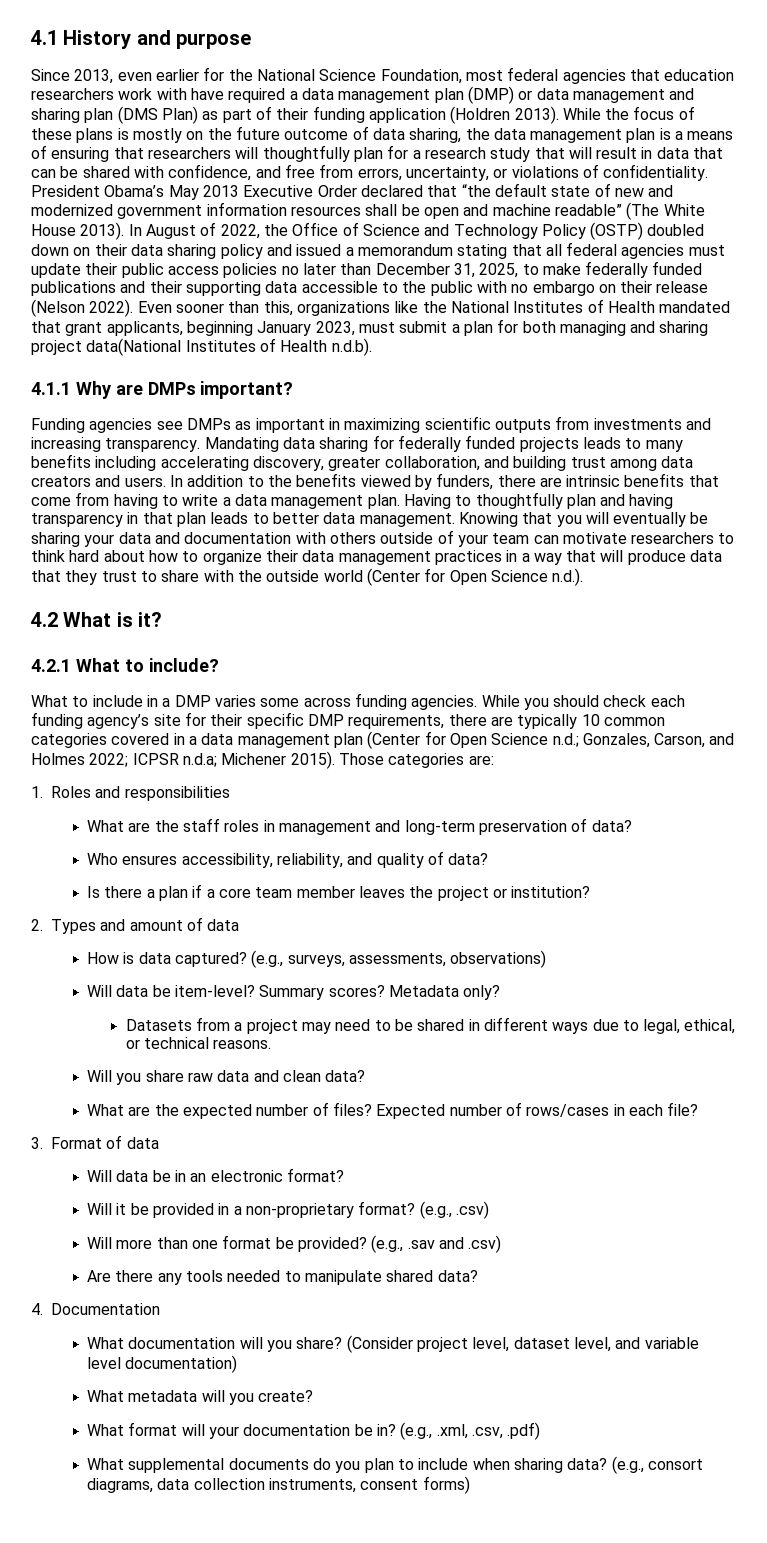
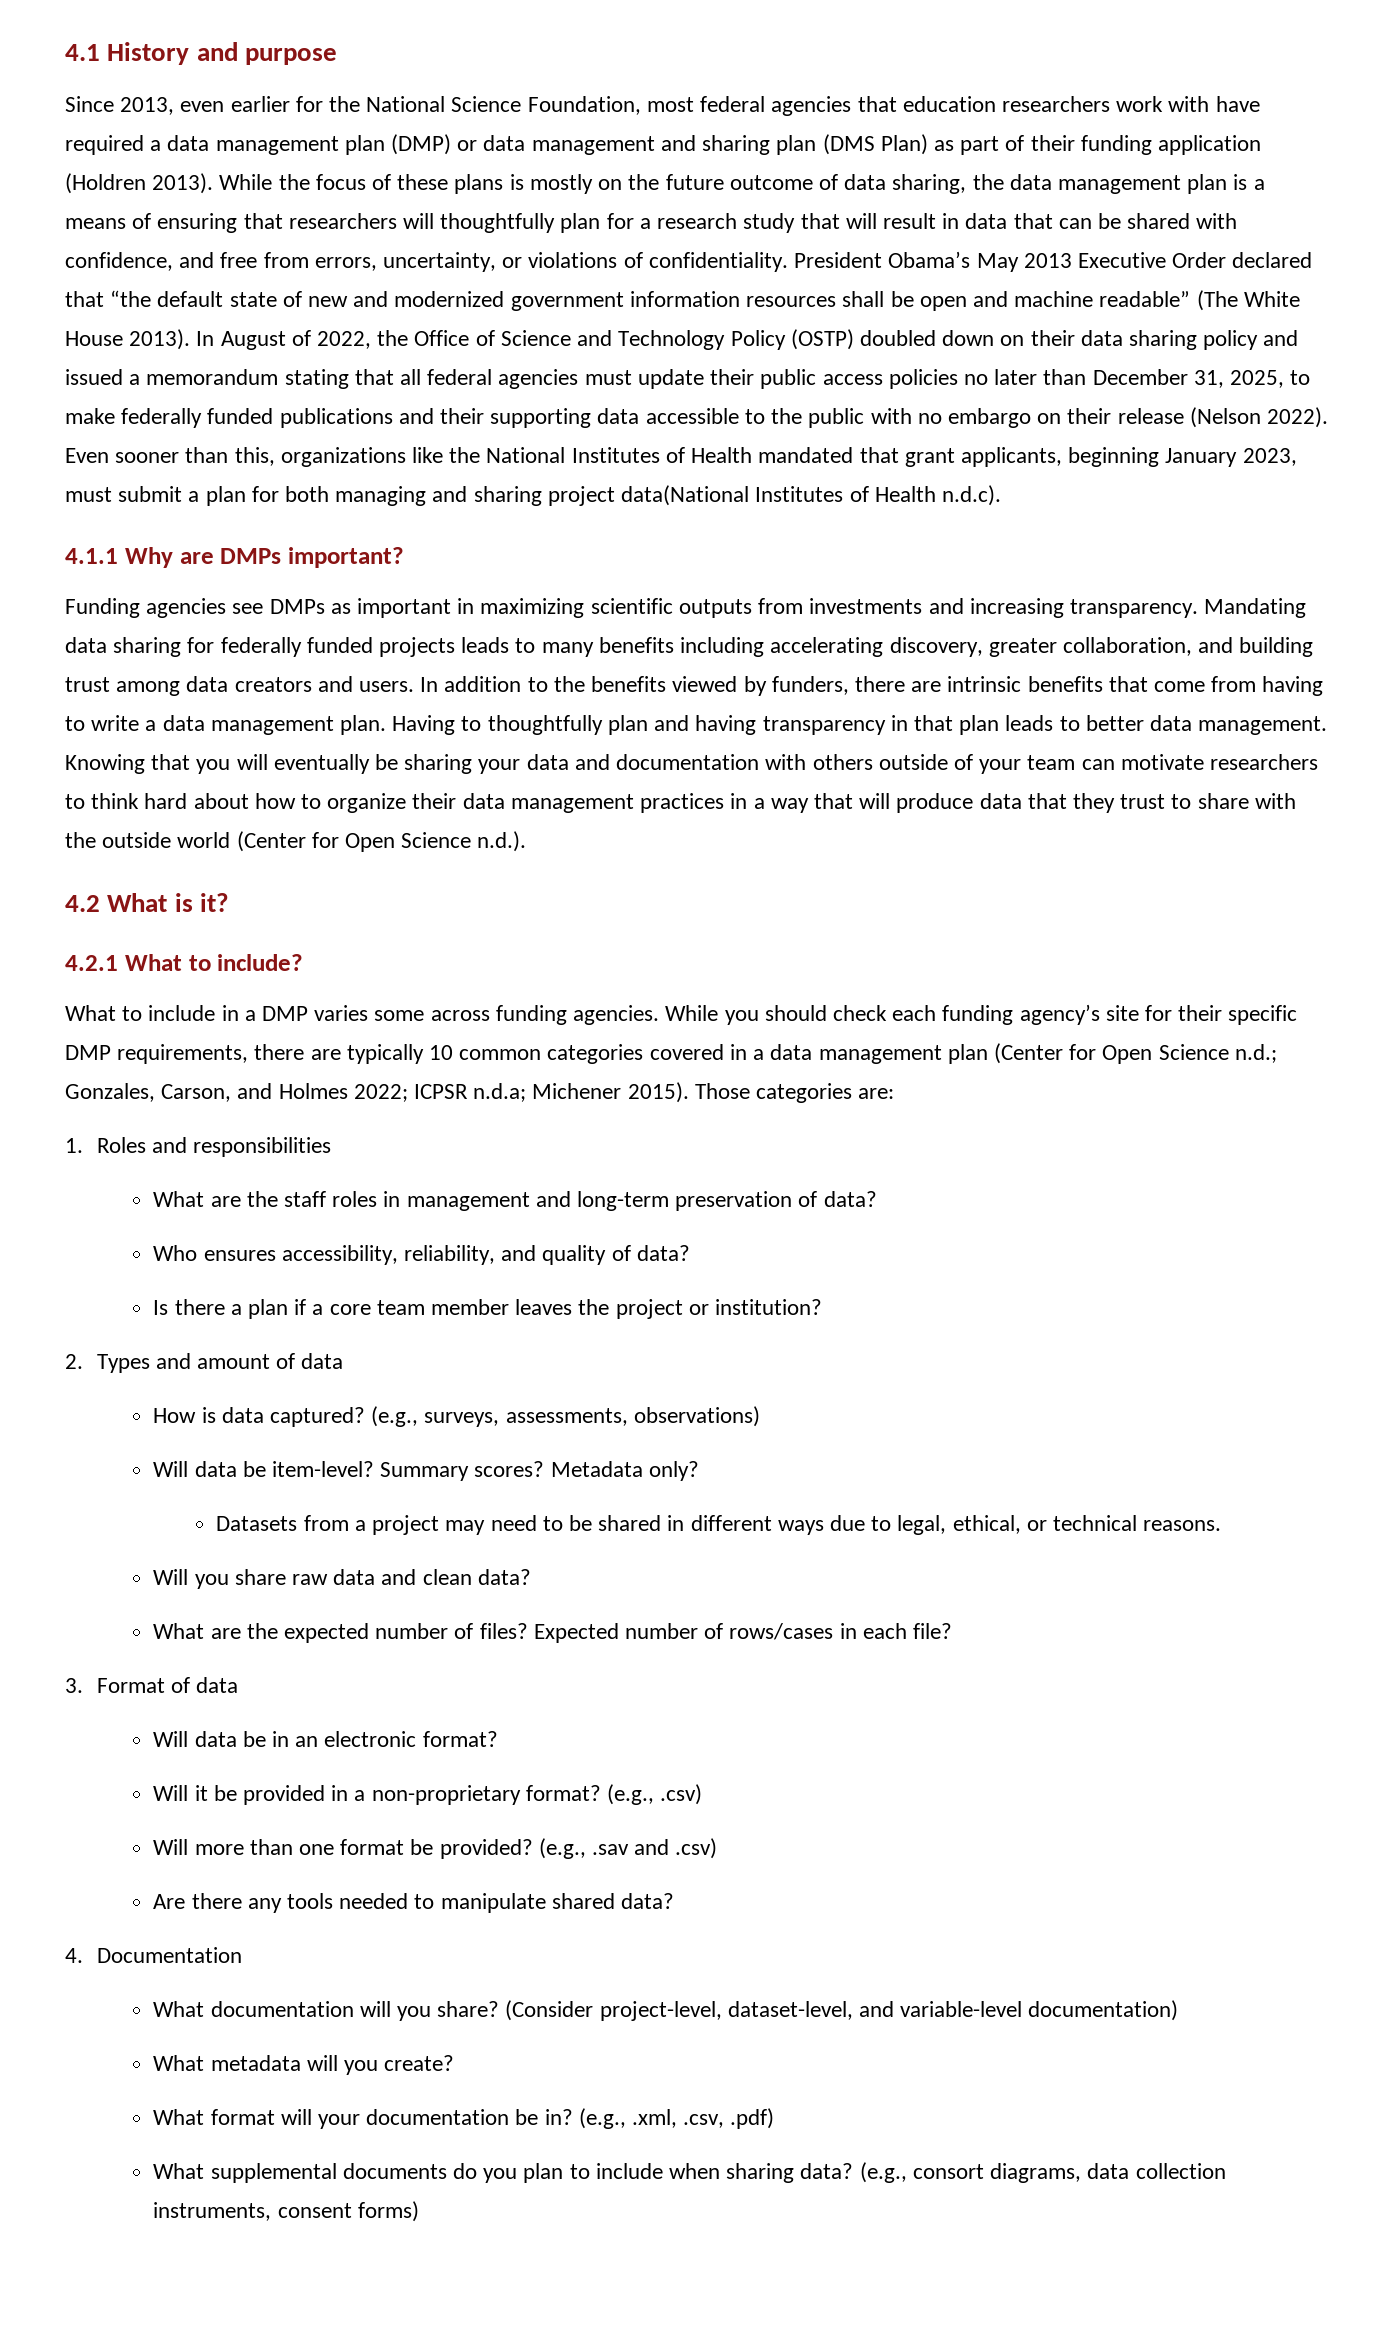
- Even sooner than this, organizations like the National Institutes of Health mandated that grant applicants, beginning January 2023, must submit a plan for both managing and sharing project data(National Institutes of Health n.d.b).
+ Even sooner than this, organizations like the National Institutes of Health mandated that grant applicants, beginning January 2023, must submit a plan for both managing and sharing project data(National Institutes of Health n.d.c).
- (Consider project level, dataset level, and variable level documentation)
+ (Consider project-level, dataset-level, and variable-level documentation)

